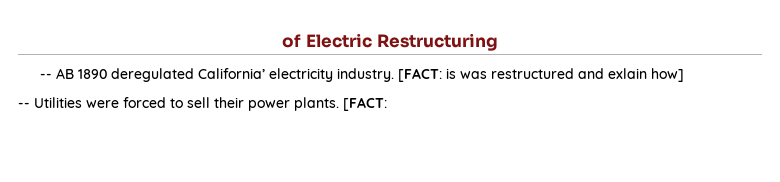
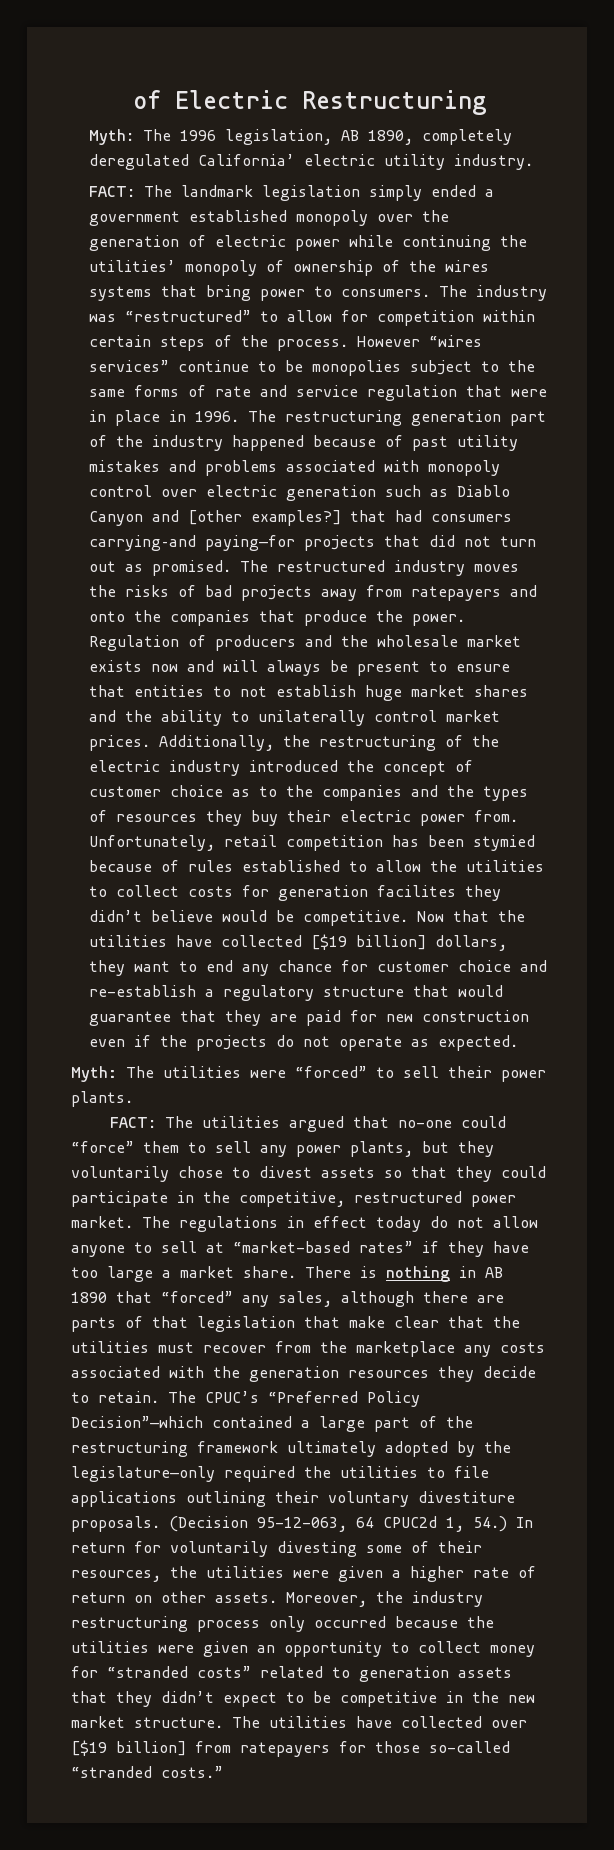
- -- AB 1890 deregulated California’ electricity industry. [FACT: is was restructured and exlain how]
- -- Utilities were forced to sell their power plants. [FACT:
+ Myth: The 1996 legislation, AB 1890, completely deregulated California’ electric utility industry.
+ FACT: The landmark legislation simply ended a government established monopoly over the generation of electric power while continuing the utilities’ monopoly of ownership of the wires systems that bring power to consumers. The industry was “restructured” to allow for competition within certain steps of the process. However “wires services” continue to be monopolies subject to the same forms of rate and service regulation that were in place in 1996. The restructuring generation part of the industry happened because of past utility mistakes and problems associated with monopoly control over electric generation such as Diablo Canyon and [other examples?] that had consumers carrying–and paying—for projects that did not turn out as promised. The restructured industry moves the risks of bad projects away from ratepayers and onto the companies that produce the power. Regulation of producers and the wholesale market exists now and will always be present to ensure that entities to not establish huge market shares and the ability to unilaterally control market prices. Additionally, the restructuring of the electric industry introduced the concept of customer choice as to the companies and the types of resources they buy their electric power from. Unfortunately, retail competition has been stymied because of rules established to allow the utilities to collect costs for generation facilites they didn’t believe would be competitive. Now that the utilities have collected [$19 billion] dollars, they want to end any chance for customer choice and re-establish a regulatory structure that would guarantee that they are paid for new construction even if the projects do not operate as expected.
+ Myth: The utilities were “forced” to sell their power plants.
+ FACT: The utilities argued that no-one could “force” them to sell any power plants, but they voluntarily chose to divest assets so that they could participate in the competitive, restructured power market. The regulations in effect today do not allow anyone to sell at “market-based rates” if they have too large a market share. There is nothing in AB 1890 that “forced” any sales, although there are parts of that legislation that make clear that the utilities must recover from the marketplace any costs associated with the generation resources they decide to retain. The CPUC’s “Preferred Policy Decision”—which contained a large part of the restructuring framework ultimately adopted by the legislature—only required the utilities to file applications outlining their voluntary divestiture proposals. (Decision 95-12-063, 64 CPUC2d 1, 54.) In return for voluntarily divesting some of their resources, the utilities were given a higher rate of return on other assets. Moreover, the industry restructuring process only occurred because the utilities were given an opportunity to collect money for “stranded costs” related to generation assets that they didn’t expect to be competitive in the new market structure. The utilities have collected over [$19 billion] from ratepayers for those so-called “stranded costs.”

